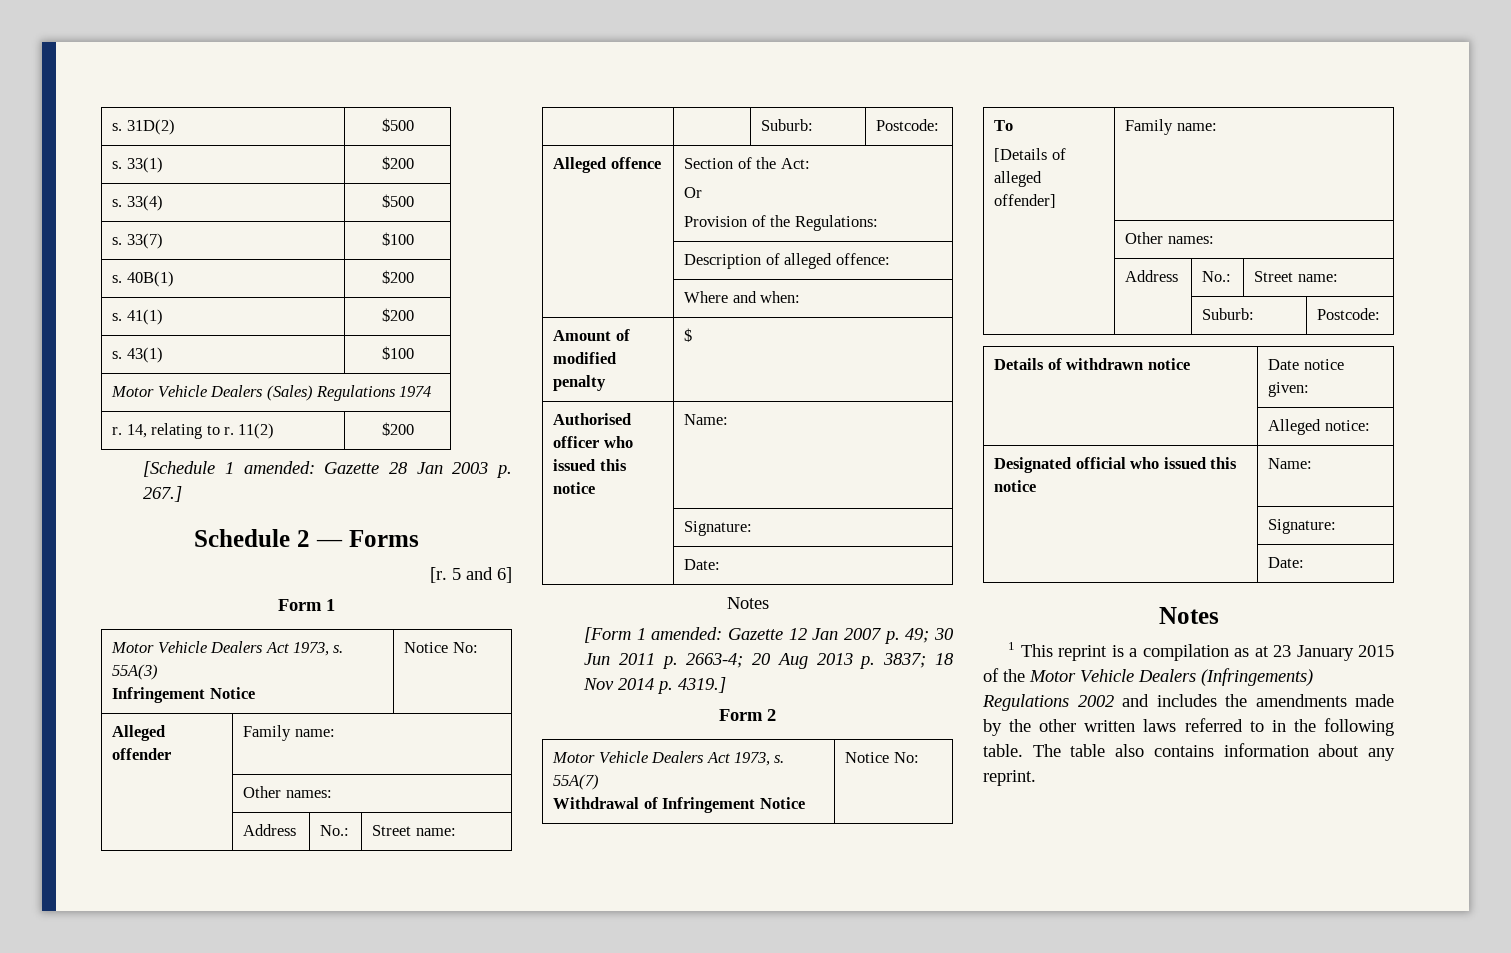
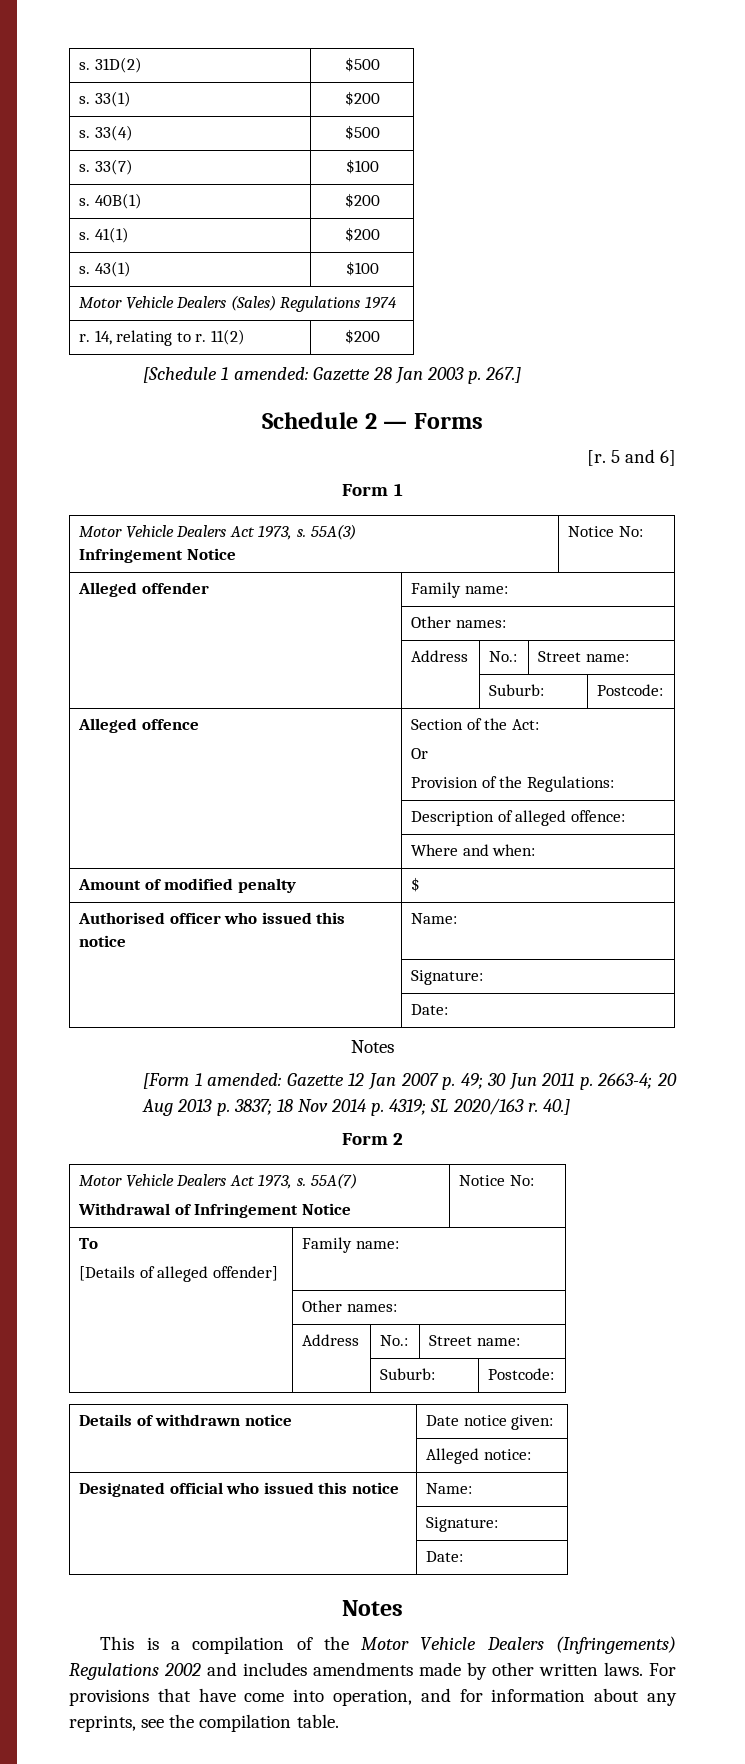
- [Form 1 amended: Gazette 12 Jan 2007 p. 49; 30 Jun 2011 p. 2663-4; 20 Aug 2013 p. 3837; 18 Nov 2014 p. 4319.]
+ [Form 1 amended: Gazette 12 Jan 2007 p. 49; 30 Jun 2011 p. 2663-4; 20 Aug 2013 p. 3837; 18 Nov 2014 p. 4319; SL 2020/163 r. 40.]
- 1 This reprint is a compilation as at 23 January 2015 of the Motor Vehicle Dealers (Infringements) Regulations 2002 and includes the amendments made by the other written laws referred to in the following table. The table also contains information about any reprint.
+ This is a compilation of the Motor Vehicle Dealers (Infringements) Regulations 2002 and includes amendments made by other written laws. For provisions that have come into operation, and for information about any reprints, see the compilation table.

